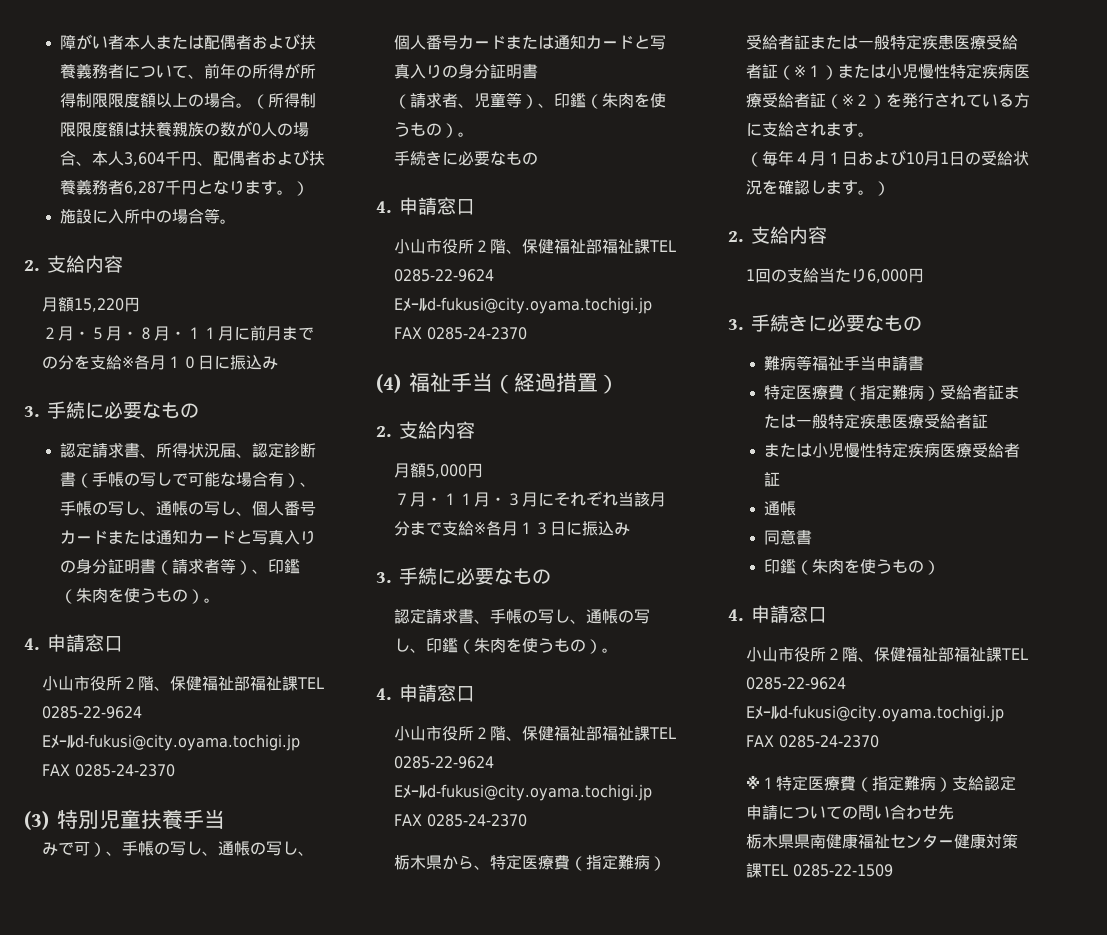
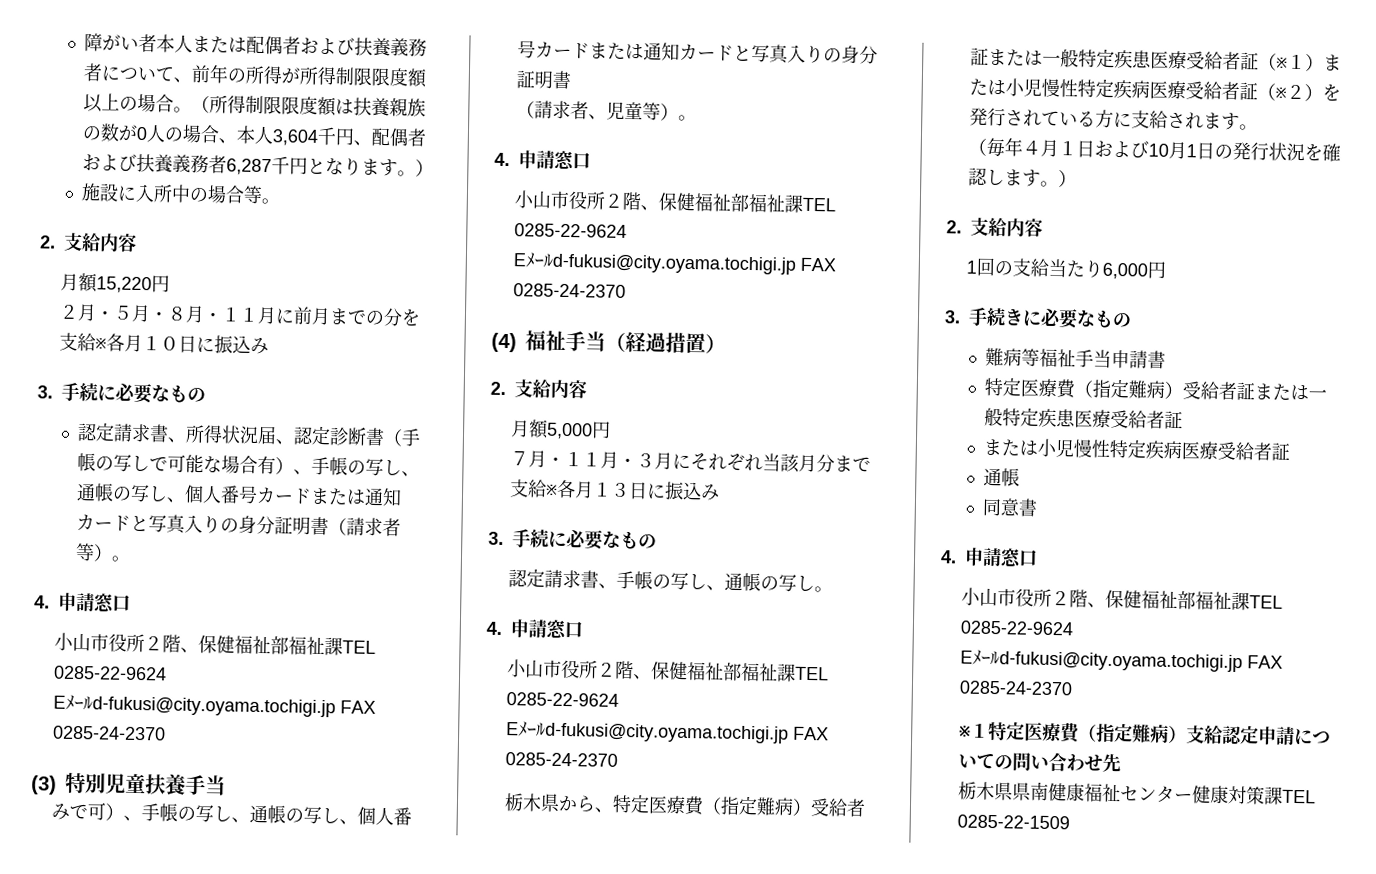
- 認定請求書、所得状況届、認定診断書（手帳の写しで可能な場合有）、手帳の写し、通帳の写し、個人番号カードまたは通知カードと写真入りの身分証明書（請求者等）、印鑑（朱肉を使うもの）。
+ 認定請求書、所得状況届、認定診断書（手帳の写しで可能な場合有）、手帳の写し、通帳の写し、個人番号カードまたは通知カードと写真入りの身分証明書（請求者等）。
- （請求者、児童等）、印鑑（朱肉を使うもの）。
- 手続きに必要なもの
+ （請求者、児童等）。
- 認定請求書、手帳の写し、通帳の写し、印鑑（朱肉を使うもの）。
+ 認定請求書、手帳の写し、通帳の写し。
- （毎年４月１日および10月1日の受給状況を確認します。）
+ （毎年４月１日および10月1日の発行状況を確認します。）
  同意書
- 印鑑（朱肉を使うもの）

